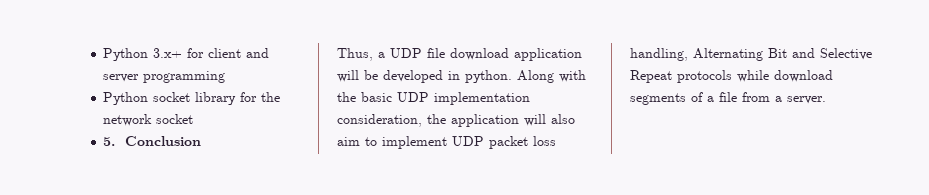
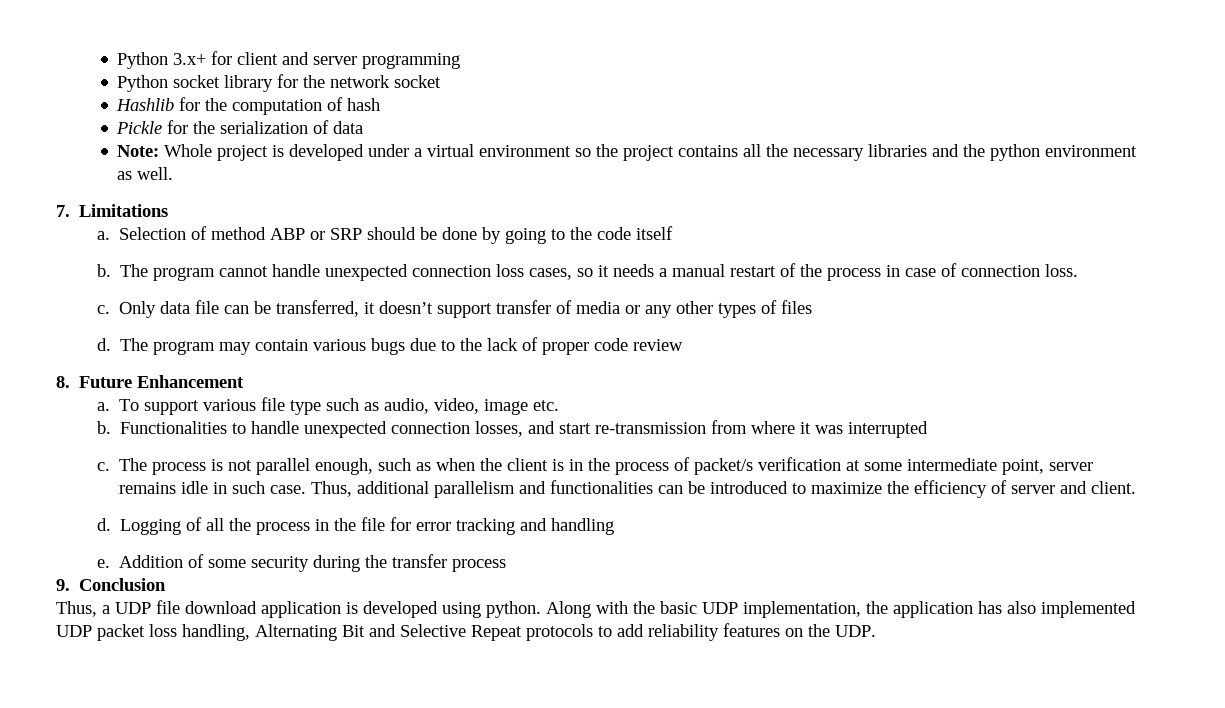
- 5. Conclusion
+ Hashlib for the computation of hash
+ Pickle for the serialization of data
+ Note: Whole project is developed under a virtual environment so the project contains all the necessary libraries and the python environment as well.
+ 7. Limitations
+ a. Selection of method ABP or SRP should be done by going to the code itself
+ b. The program cannot handle unexpected connection loss cases, so it needs a manual restart of the process in case of connection loss.
+ c. Only data file can be transferred, it doesn’t support transfer of media or any other types of files
+ d. The program may contain various bugs due to the lack of proper code review
+ 8. Future Enhancement
+ a. To support various file type such as audio, video, image etc.
+ b. Functionalities to handle unexpected connection losses, and start re-transmission from where it was interrupted
+ c. The process is not parallel enough, such as when the client is in the process of packet/s verification at some intermediate point, server remains idle in such case. Thus, additional parallelism and functionalities can be introduced to maximize the efficiency of server and client.
+ d. Logging of all the process in the file for error tracking and handling
+ e. Addition of some security during the transfer process
+ 9. Conclusion
- Thus, a UDP file download application will be developed in python.
+ Thus, a UDP file download application is developed using python.
- Along with the basic UDP implementation consideration, the application will also aim to implement UDP packet loss handling, Alternating Bit and Selective Repeat protocols while download segments of a file from a server.
+ Along with the basic UDP implementation, the application has also implemented UDP packet loss handling, Alternating Bit and Selective Repeat protocols to add reliability features on the UDP.

